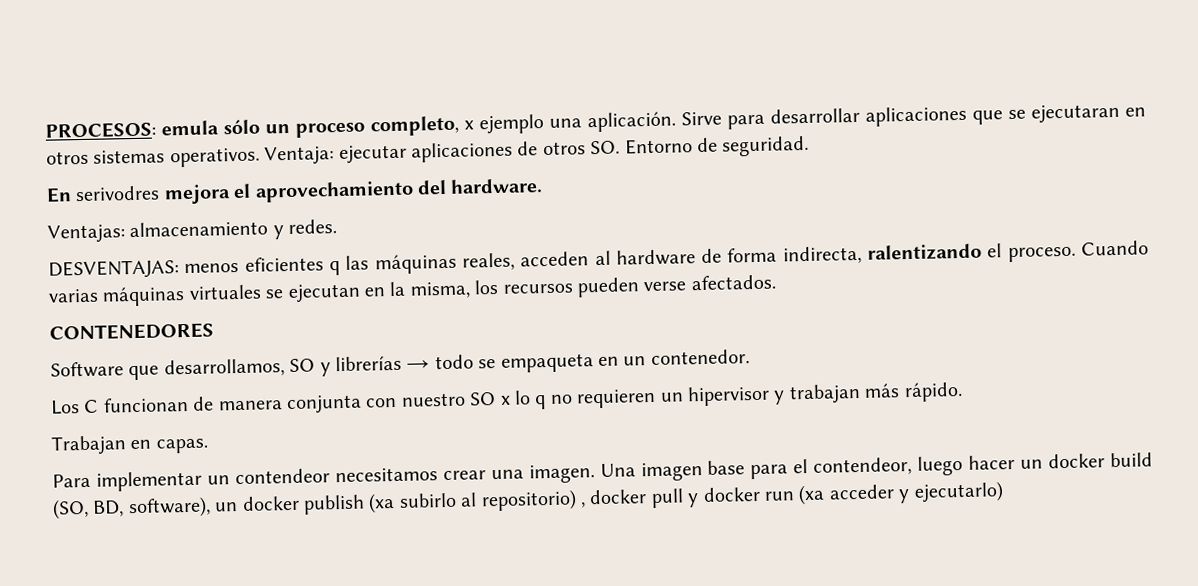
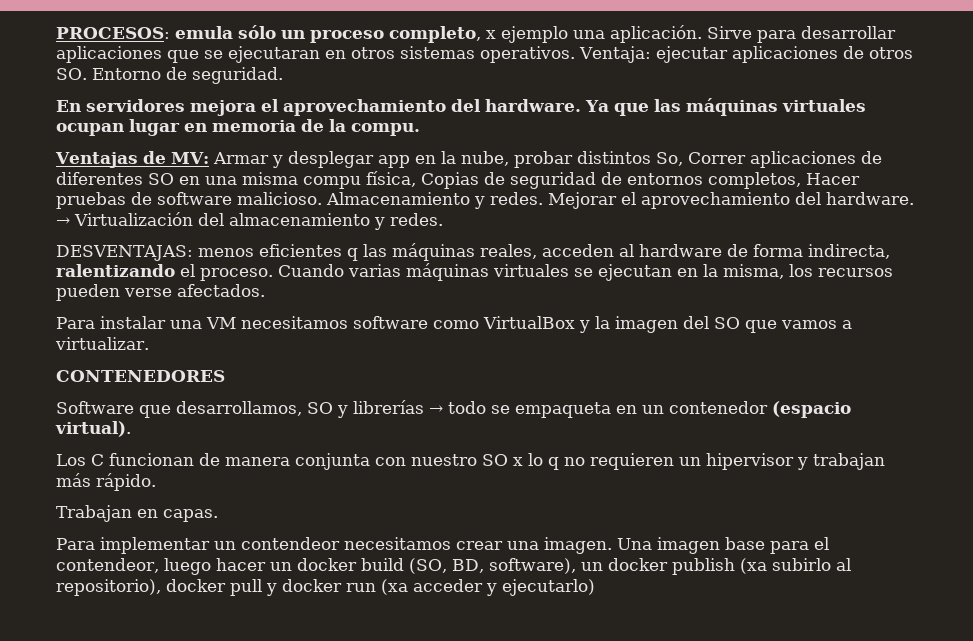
- En serivodres mejora el aprovechamiento del hardware.
- Ventajas: almacenamiento y redes.
+ En servidores mejora el aprovechamiento del hardware. Ya que las máquinas virtuales ocupan lugar en memoria de la compu.
+ Ventajas de MV: Armar y desplegar app en la nube, probar distintos So, Correr aplicaciones de diferentes SO en una misma compu física, Copias de seguridad de entornos completos, Hacer pruebas de software malicioso. Almacenamiento y redes. Mejorar el aprovechamiento del hardware. → Virtualización del almacenamiento y redes.
+ Para instalar una VM necesitamos software como VirtualBox y la imagen del SO que vamos a virtualizar.
- Software que desarrollamos, SO y librerías → todo se empaqueta en un contenedor.
+ Software que desarrollamos, SO y librerías → todo se empaqueta en un contenedor (espacio virtual).
- Una imagen base para el contendeor, luego hacer un docker build (SO, BD, software), un docker publish (xa subirlo al repositorio) , docker pull y docker run (xa acceder y ejecutarlo)
+ Una imagen base para el contendeor, luego hacer un docker build (SO, BD, software), un docker publish (xa subirlo al repositorio), docker pull y docker run (xa acceder y ejecutarlo)

